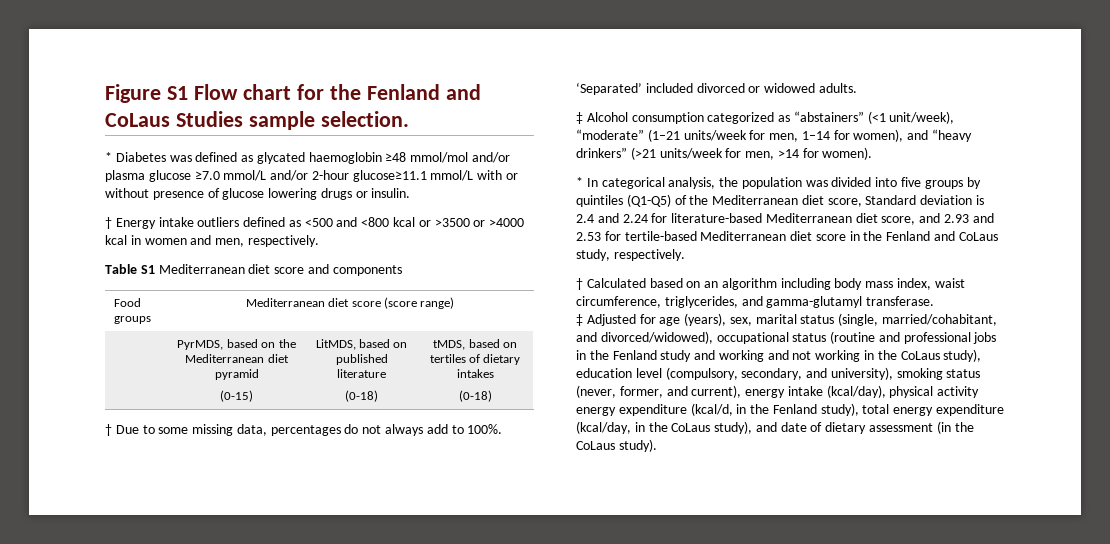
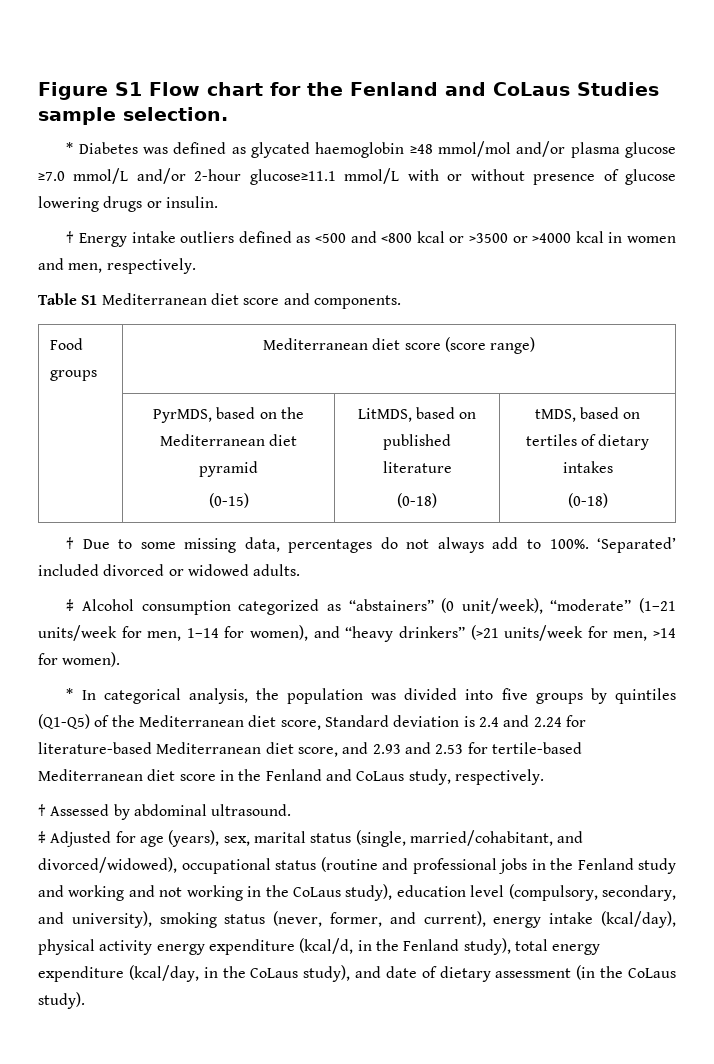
- Table S1 Mediterranean diet score and components
+ Table S1 Mediterranean diet score and components.
- ‡ Alcohol consumption categorized as “abstainers” (<1 unit/week), “moderate” (1–21 units/week for men, 1–14 for women), and “heavy drinkers” (>21 units/week for men, >14 for women).
+ ‡ Alcohol consumption categorized as “abstainers” (0 unit/week), “moderate” (1–21 units/week for men, 1–14 for women), and “heavy drinkers” (>21 units/week for men, >14 for women).
- † Calculated based on an algorithm including body mass index, waist circumference, triglycerides, and gamma-glutamyl transferase.
+ † Assessed by abdominal ultrasound.

